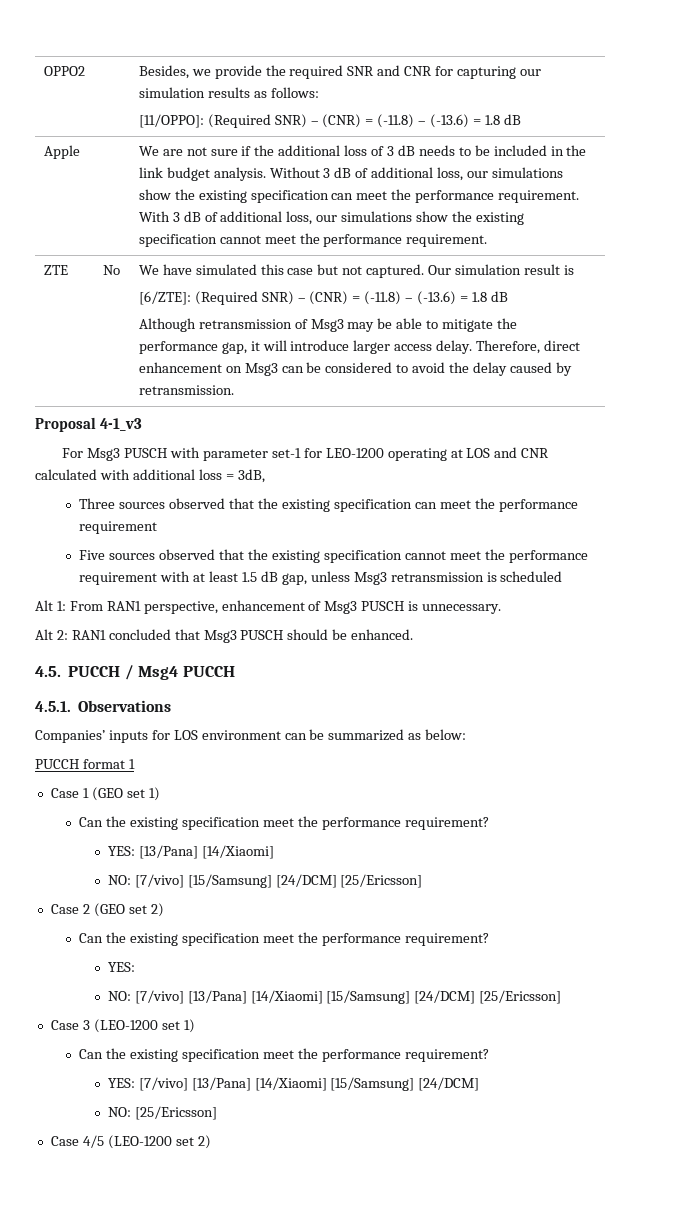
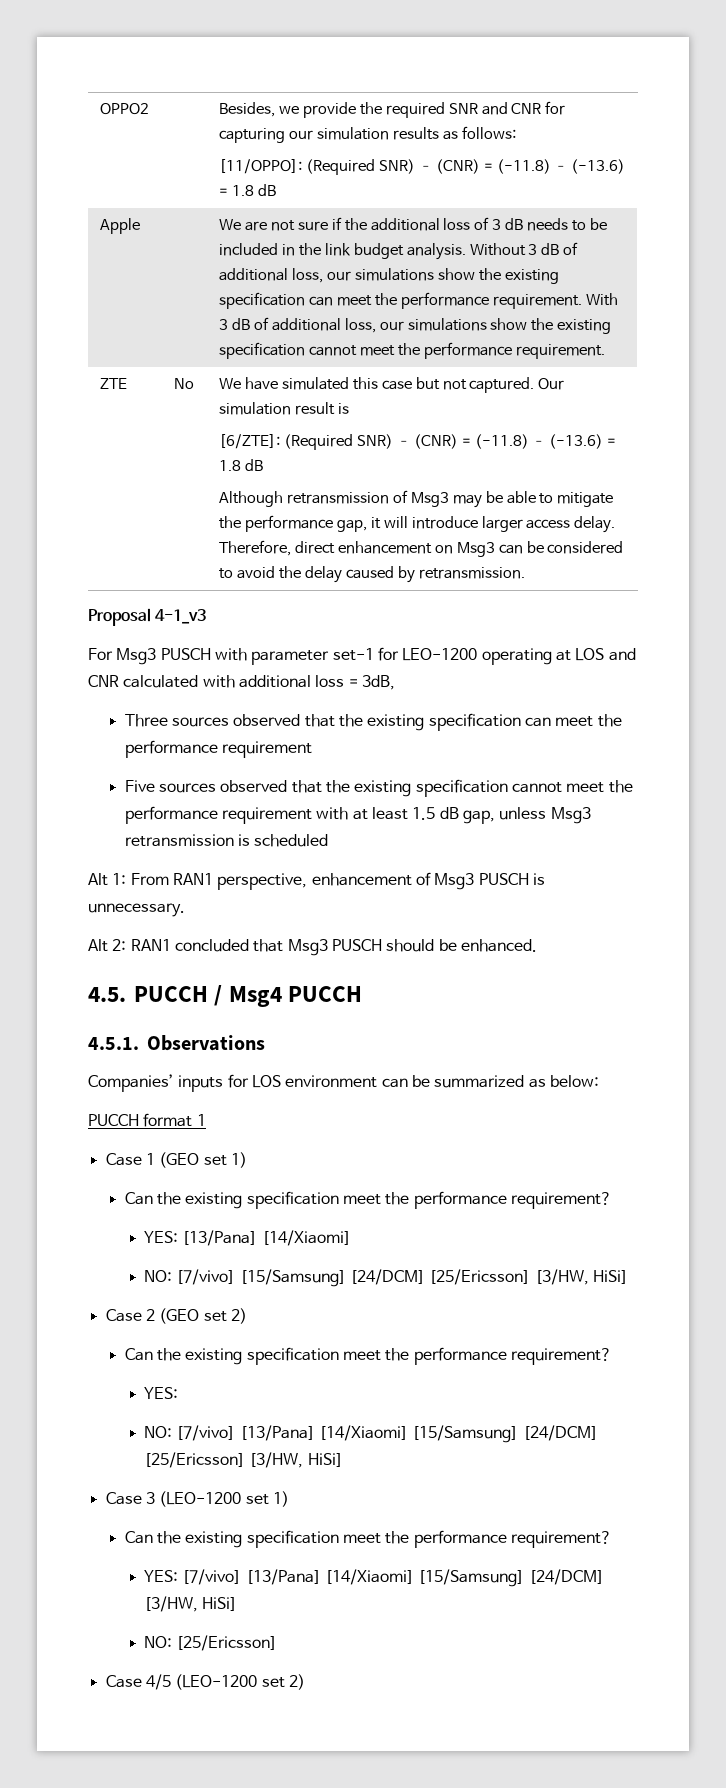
- NO: [7/vivo] [15/Samsung] [24/DCM] [25/Ericsson]
+ NO: [7/vivo] [15/Samsung] [24/DCM] [25/Ericsson] [3/HW, HiSi]
- NO: [7/vivo] [13/Pana] [14/Xiaomi] [15/Samsung] [24/DCM] [25/Ericsson]
+ NO: [7/vivo] [13/Pana] [14/Xiaomi] [15/Samsung] [24/DCM] [25/Ericsson] [3/HW, HiSi]
- YES: [7/vivo] [13/Pana] [14/Xiaomi] [15/Samsung] [24/DCM]
+ YES: [7/vivo] [13/Pana] [14/Xiaomi] [15/Samsung] [24/DCM] [3/HW, HiSi]

